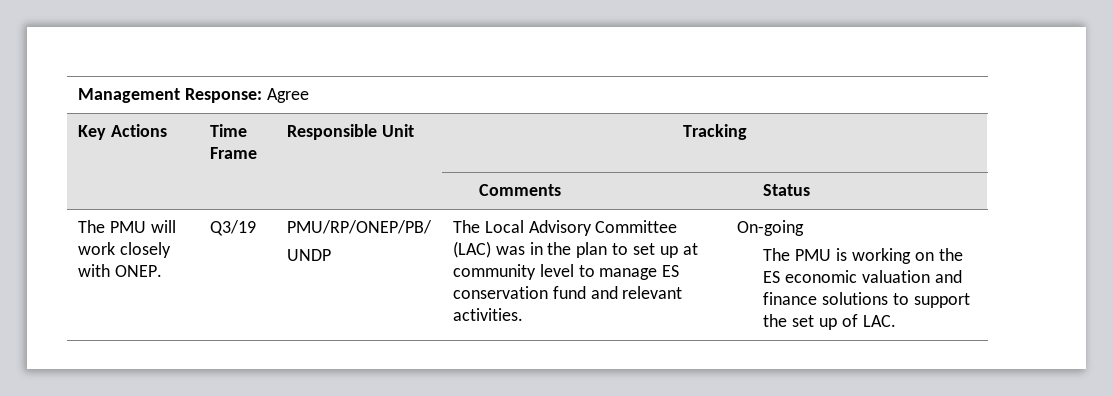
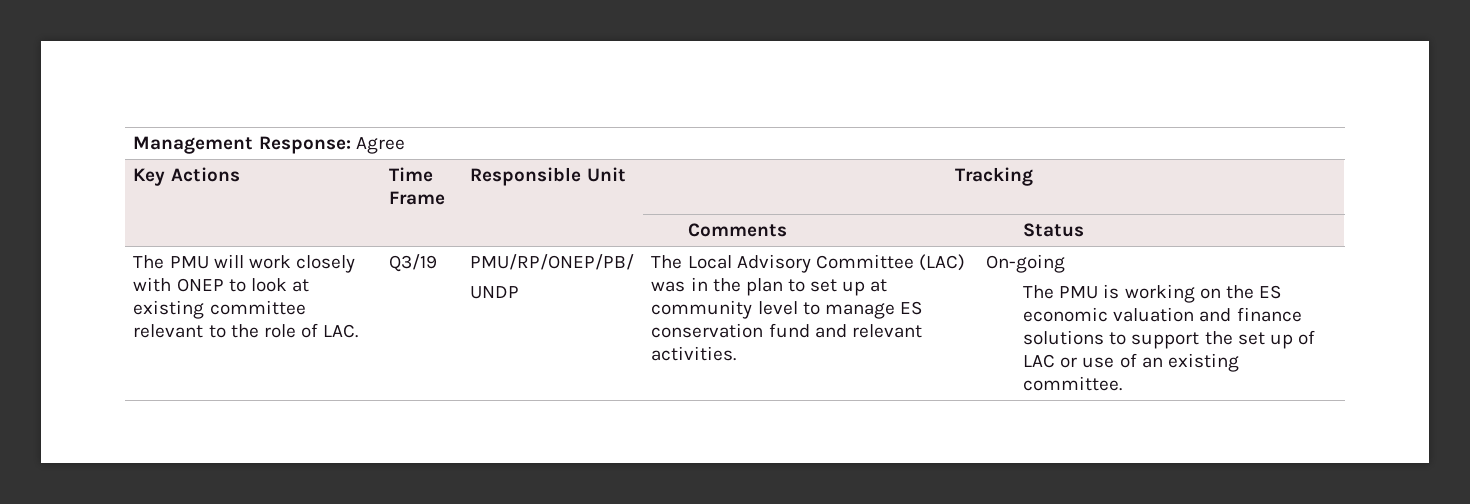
- The PMU will work closely with ONEP.
+ The PMU will work closely with ONEP to look at existing committee relevant to the role of LAC.
- The PMU is working on the ES economic valuation and finance solutions to support the set up of LAC.
+ The PMU is working on the ES economic valuation and finance solutions to support the set up of LAC or use of an existing committee.

